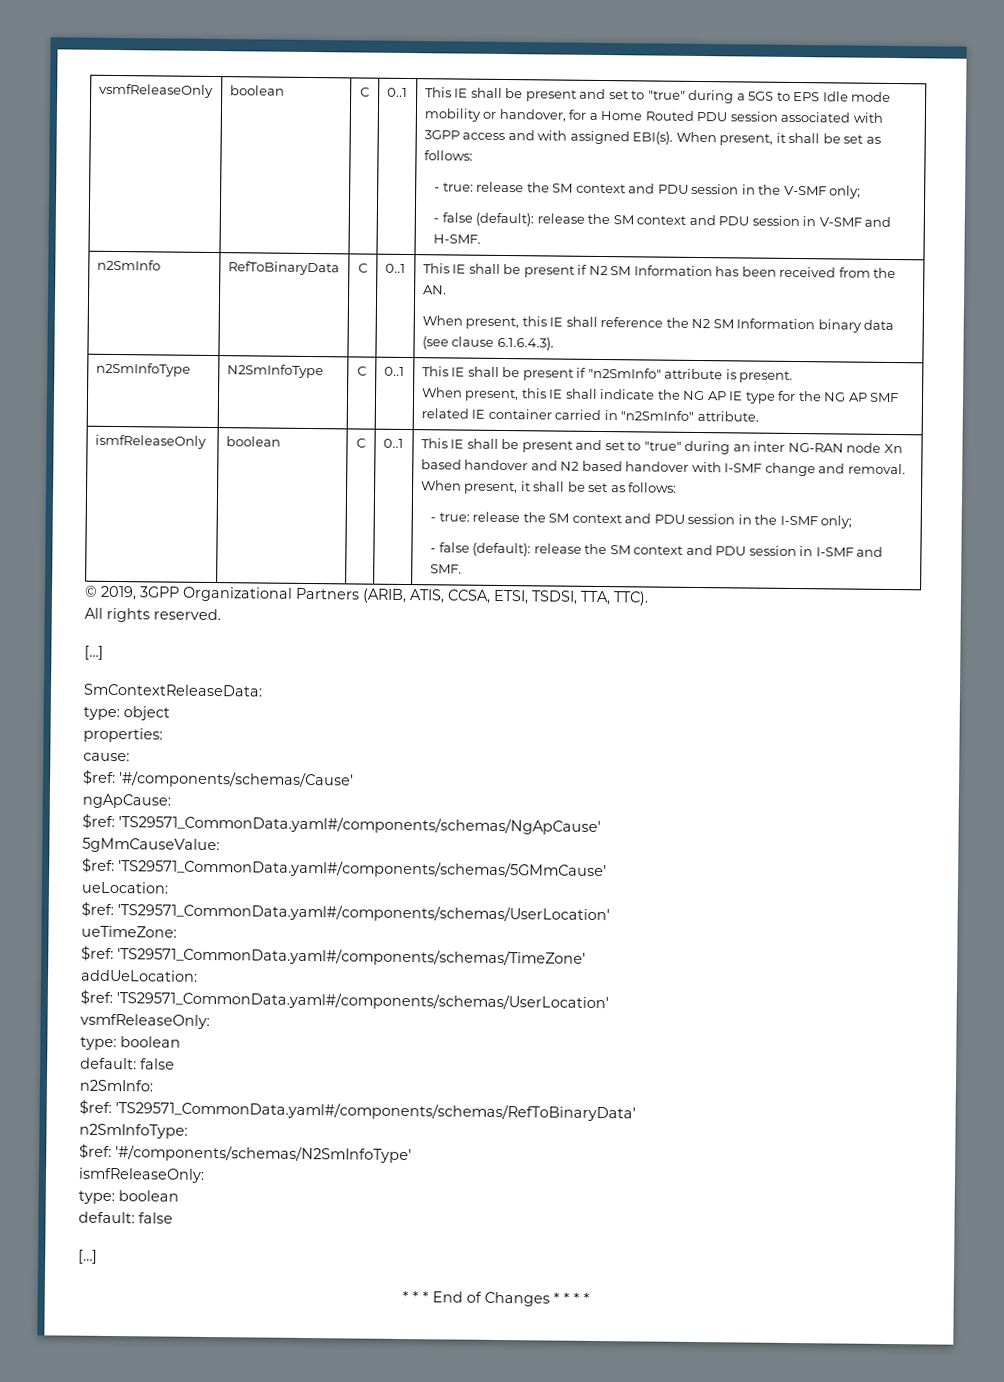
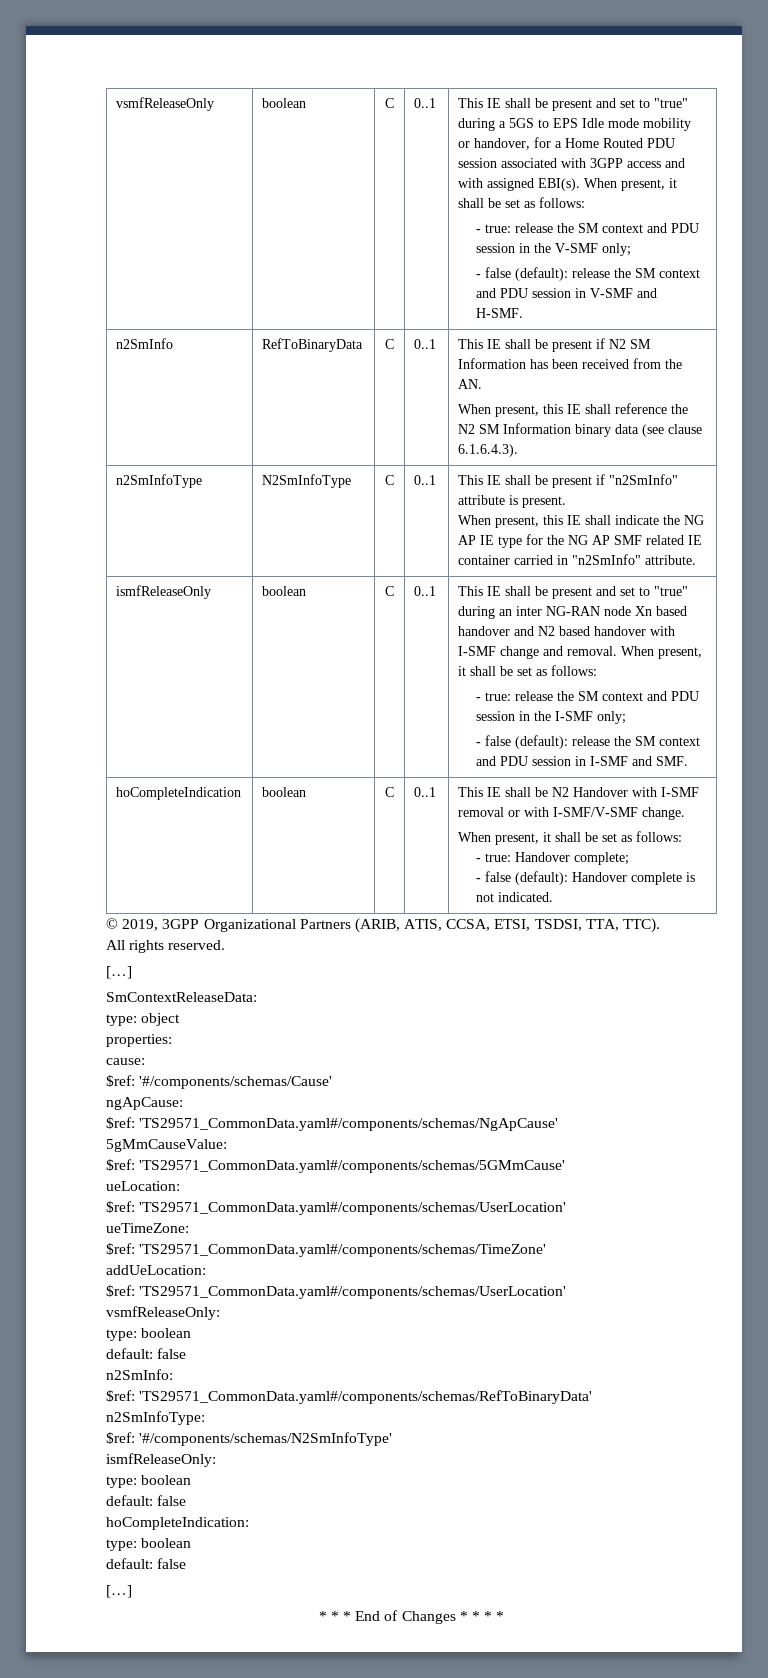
+ hoCompleteIndication | boolean | C | 0..1 | This IE shall be N2 Handover with I-SMF removal or with I-SMF/V-SMF change.
+ When present, it shall be set as follows:
+ - true: Handover complete;
+ - false (default): Handover complete is not indicated.
+ hoCompleteIndication:
+ type: boolean
+ default: false

